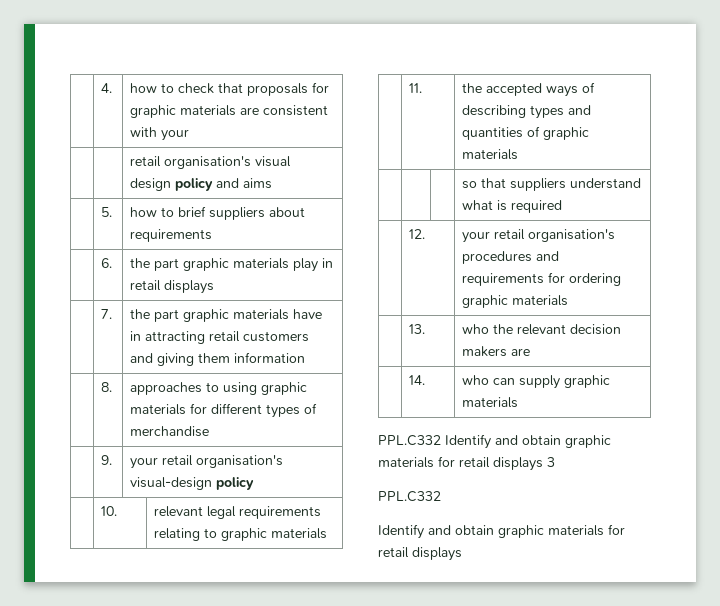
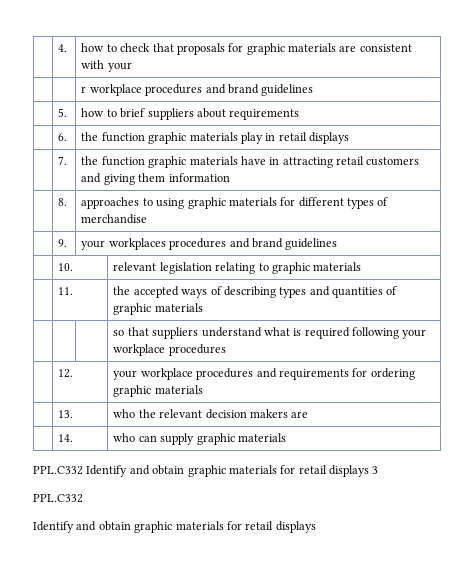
- | | retail organisation's visual design policy and aims
+ | | r workplace procedures and brand guidelines
- | 6. | the part graphic materials play in retail displays
+ | 6. | the function graphic materials play in retail displays
- | 7. | the part graphic materials have in attracting retail customers and giving them information
+ | 7. | the function graphic materials have in attracting retail customers and giving them information
- | 9. | your retail organisation's visual-design policy
+ | 9. | your workplaces procedures and brand guidelines
- | 10. | relevant legal requirements relating to graphic materials
+ | 10. | relevant legislation relating to graphic materials
- | | | so that suppliers understand what is required
+ | | | so that suppliers understand what is required following your workplace procedures
- | 12. | your retail organisation's procedures and requirements for ordering graphic materials
+ | 12. | your workplace procedures and requirements for ordering graphic materials

